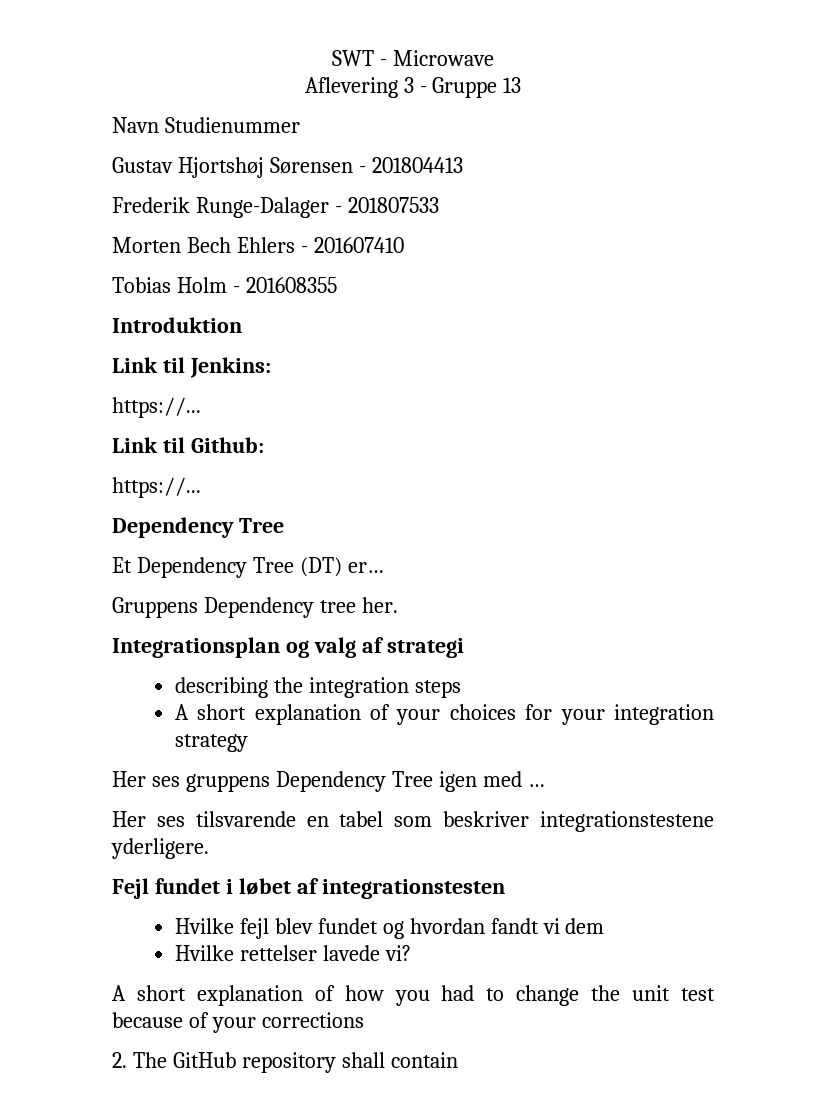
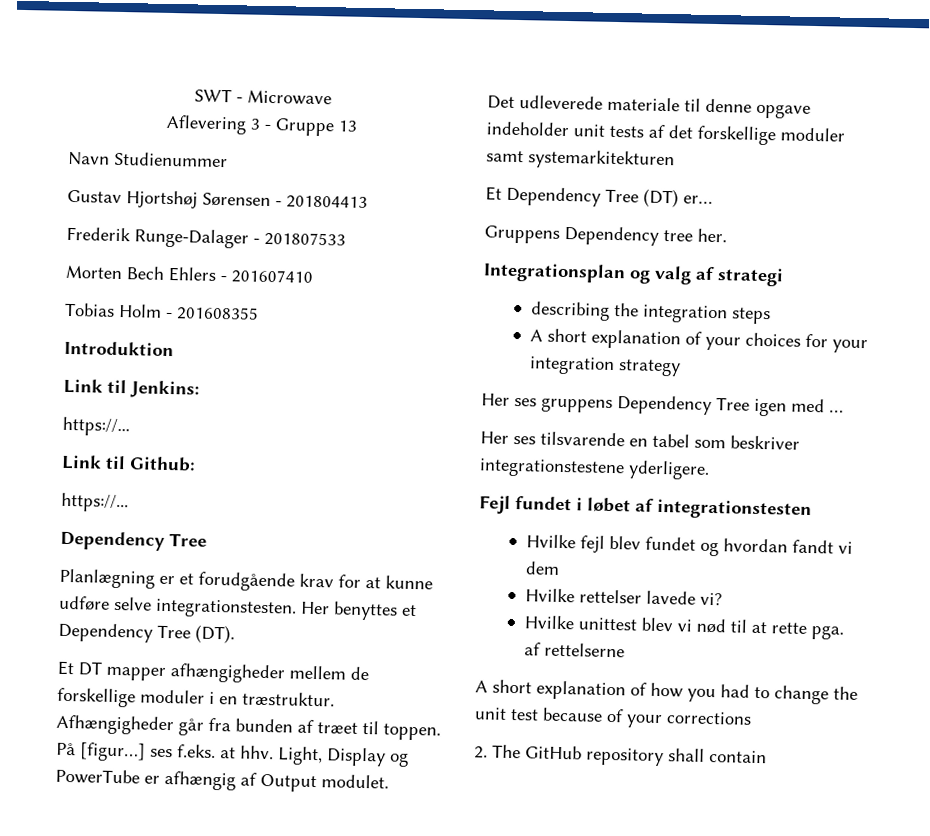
+ Planlægning er et forudgående krav for at kunne udføre selve integrationstesten. Her benyttes et Dependency Tree (DT).
+ Et DT mapper afhængigheder mellem de forskellige moduler i en træstruktur. Afhængigheder går fra bunden af træet til toppen. På [figur…] ses f.eks. at hhv. Light, Display og PowerTube er afhængig af Output modulet.
+ Det udleverede materiale til denne opgave indeholder unit tests af det forskellige moduler samt systemarkitekturen
+ Hvilke unittest blev vi nød til at rette pga. af rettelserne

